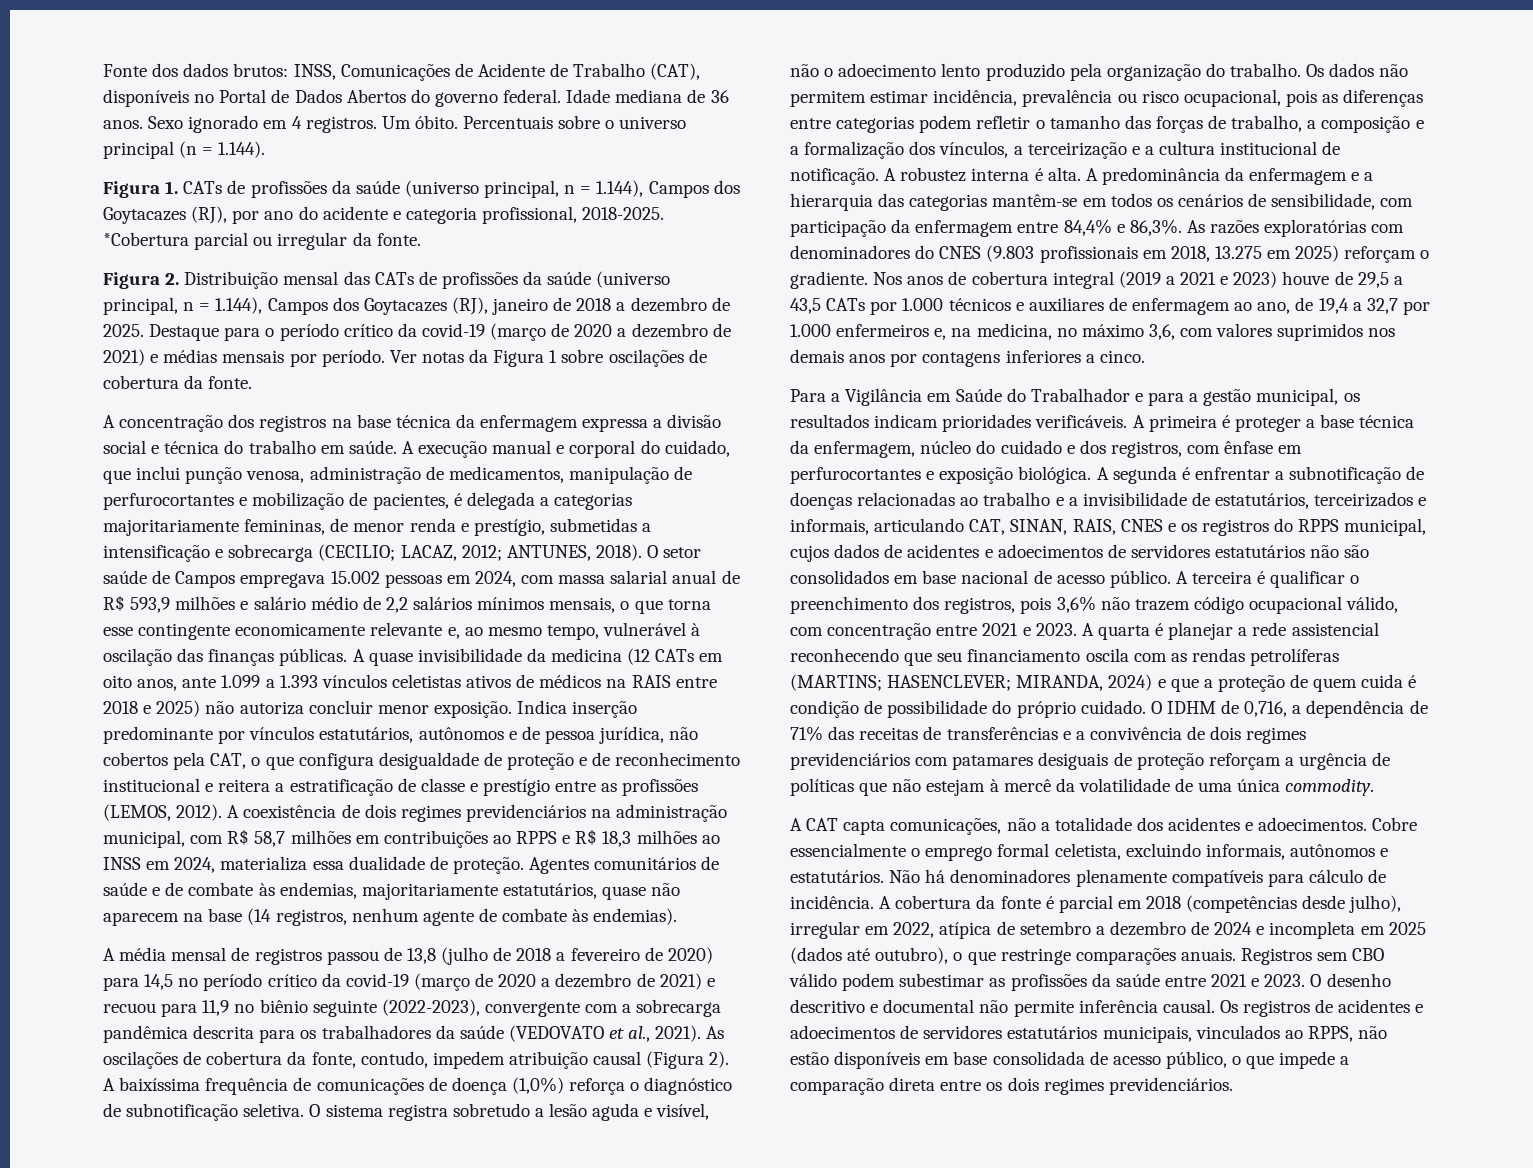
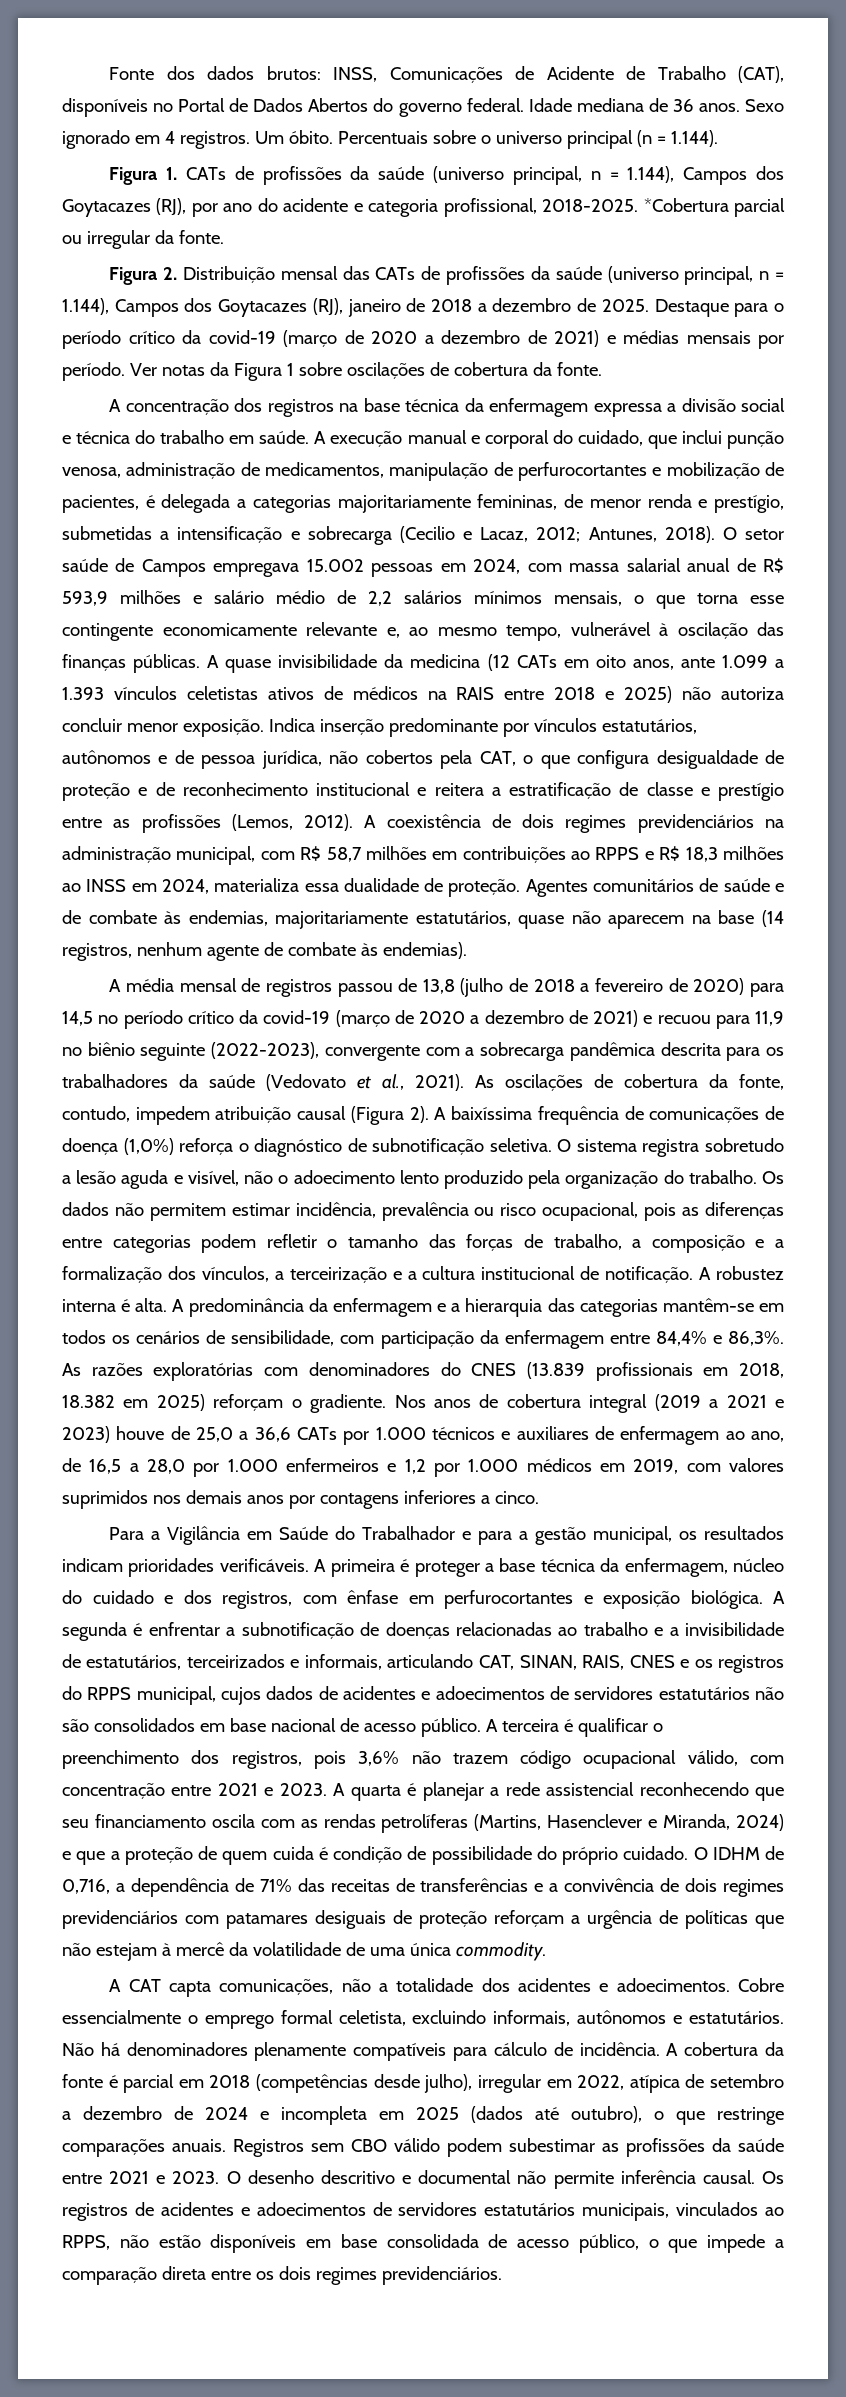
- A execução manual e corporal do cuidado, que inclui punção venosa, administração de medicamentos, manipulação de perfurocortantes e mobilização de pacientes, é delegada a categorias majoritariamente femininas, de menor renda e prestígio, submetidas a intensificação e sobrecarga (CECILIO; LACAZ, 2012; ANTUNES, 2018).
+ A execução manual e corporal do cuidado, que inclui punção venosa, administração de medicamentos, manipulação de perfurocortantes e mobilização de pacientes, é delegada a categorias majoritariamente femininas, de menor renda e prestígio, submetidas a intensificação e sobrecarga (Cecilio e Lacaz, 2012; Antunes, 2018).
- Indica inserção predominante por vínculos estatutários, autônomos e de pessoa jurídica, não cobertos pela CAT, o que configura desigualdade de proteção e de reconhecimento institucional e reitera a estratificação de classe e prestígio entre as profissões (LEMOS, 2012).
+ Indica inserção predominante por vínculos estatutários, autônomos e de pessoa jurídica, não cobertos pela CAT, o que configura desigualdade de proteção e de reconhecimento institucional e reitera a estratificação de classe e prestígio entre as profissões (Lemos, 2012).
- A média mensal de registros passou de 13,8 (julho de 2018 a fevereiro de 2020) para 14,5 no período crítico da covid-19 (março de 2020 a dezembro de 2021) e recuou para 11,9 no biênio seguinte (2022-2023), convergente com a sobrecarga pandêmica descrita para os trabalhadores da saúde (VEDOVATO et al., 2021).
+ A média mensal de registros passou de 13,8 (julho de 2018 a fevereiro de 2020) para 14,5 no período crítico da covid-19 (março de 2020 a dezembro de 2021) e recuou para 11,9 no biênio seguinte (2022-2023), convergente com a sobrecarga pandêmica descrita para os trabalhadores da saúde (Vedovato et al., 2021).
- As razões exploratórias com denominadores do CNES (9.803 profissionais em 2018, 13.275 em 2025) reforçam o gradiente.
+ As razões exploratórias com denominadores do CNES (13.839 profissionais em 2018, 18.382 em 2025) reforçam o gradiente.
- Nos anos de cobertura integral (2019 a 2021 e 2023) houve de 29,5 a 43,5 CATs por 1.000 técnicos e auxiliares de enfermagem ao ano, de 19,4 a 32,7 por 1.000 enfermeiros e, na medicina, no máximo 3,6, com valores suprimidos nos demais anos por contagens inferiores a cinco.
+ Nos anos de cobertura integral (2019 a 2021 e 2023) houve de 25,0 a 36,6 CATs por 1.000 técnicos e auxiliares de enfermagem ao ano, de 16,5 a 28,0 por 1.000 enfermeiros e 1,2 por 1.000 médicos em 2019, com valores suprimidos nos demais anos por contagens inferiores a cinco.
- A quarta é planejar a rede assistencial reconhecendo que seu financiamento oscila com as rendas petrolíferas (MARTINS; HASENCLEVER; MIRANDA, 2024) e que a proteção de quem cuida é condição de possibilidade do próprio cuidado.
+ A quarta é planejar a rede assistencial reconhecendo que seu financiamento oscila com as rendas petrolíferas (Martins, Hasenclever e Miranda, 2024) e que a proteção de quem cuida é condição de possibilidade do próprio cuidado.

